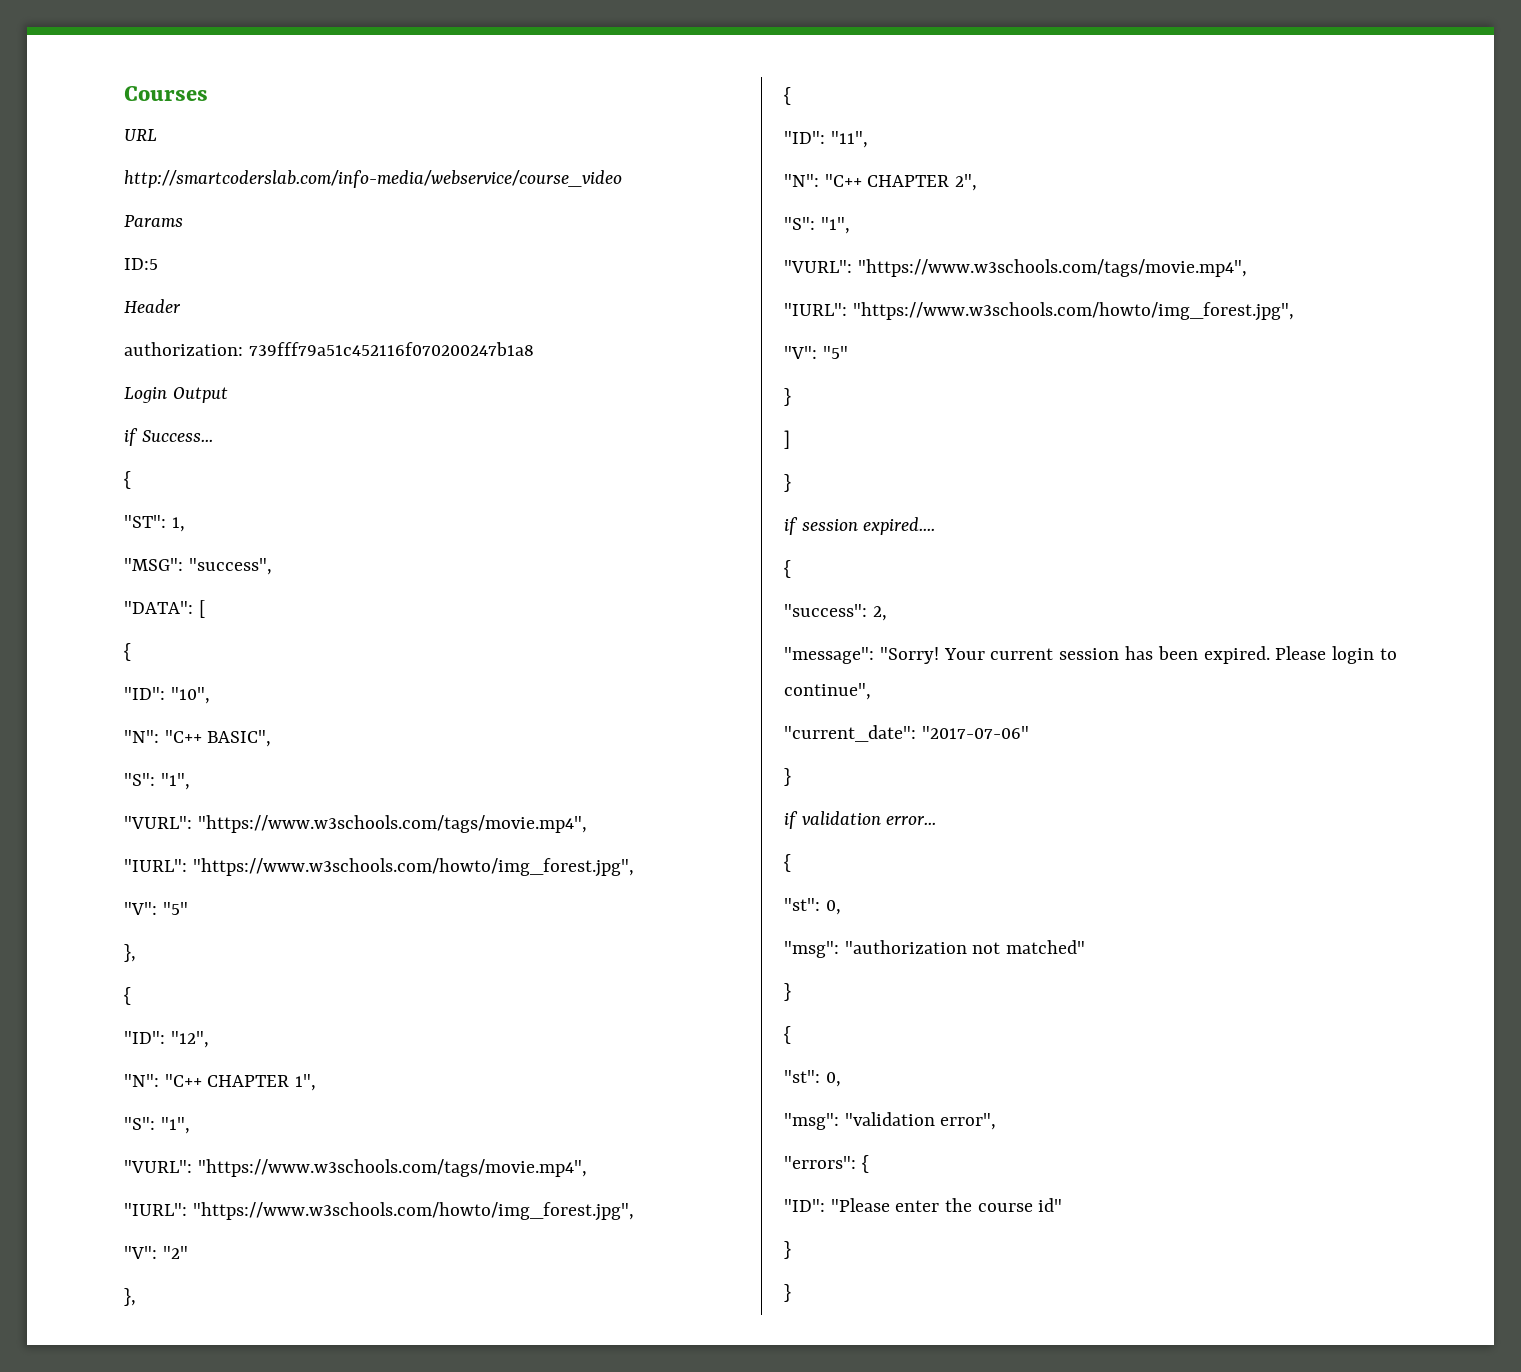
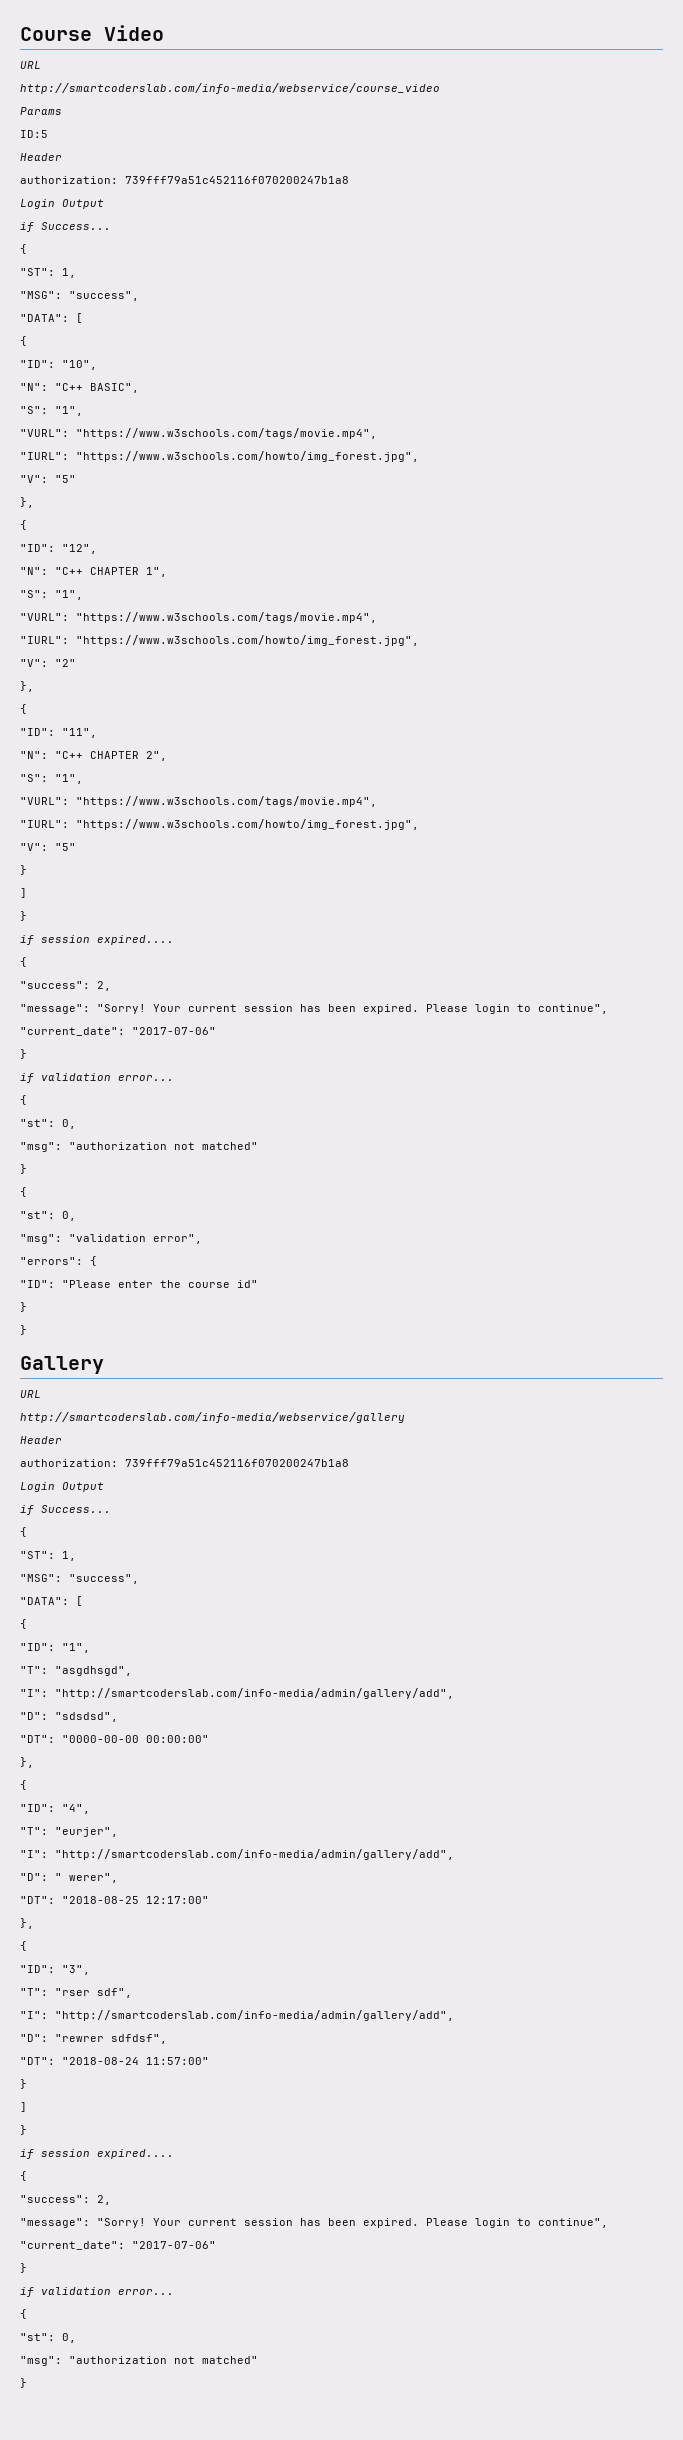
- Courses
+ Course Video
+ Gallery
+ URL
+ http://smartcoderslab.com/info-media/webservice/gallery
+ Header
+ authorization: 739fff79a51c452116f070200247b1a8
+ Login Output
+ if Success...
+ {
+ "ST": 1,
+ "MSG": "success",
+ "DATA": [
+ {
+ "ID": "1",
+ "T": "asgdhsgd",
+ "I": "http://smartcoderslab.com/info-media/admin/gallery/add",
+ "D": "sdsdsd",
+ "DT": "0000-00-00 00:00:00"
+ },
+ {
+ "ID": "4",
+ "T": "eurjer",
+ "I": "http://smartcoderslab.com/info-media/admin/gallery/add",
+ "D": " werer",
+ "DT": "2018-08-25 12:17:00"
+ },
+ {
+ "ID": "3",
+ "T": "rser sdf",
+ "I": "http://smartcoderslab.com/info-media/admin/gallery/add",
+ "D": "rewrer sdfdsf",
+ "DT": "2018-08-24 11:57:00"
+ }
+ ]
+ }
+ if session expired....
+ {
+ "success": 2,
+ "message": "Sorry! Your current session has been expired. Please login to continue",
+ "current_date": "2017-07-06"
+ }
+ if validation error...
+ {
+ "st": 0,
+ "msg": "authorization not matched"
+ }

